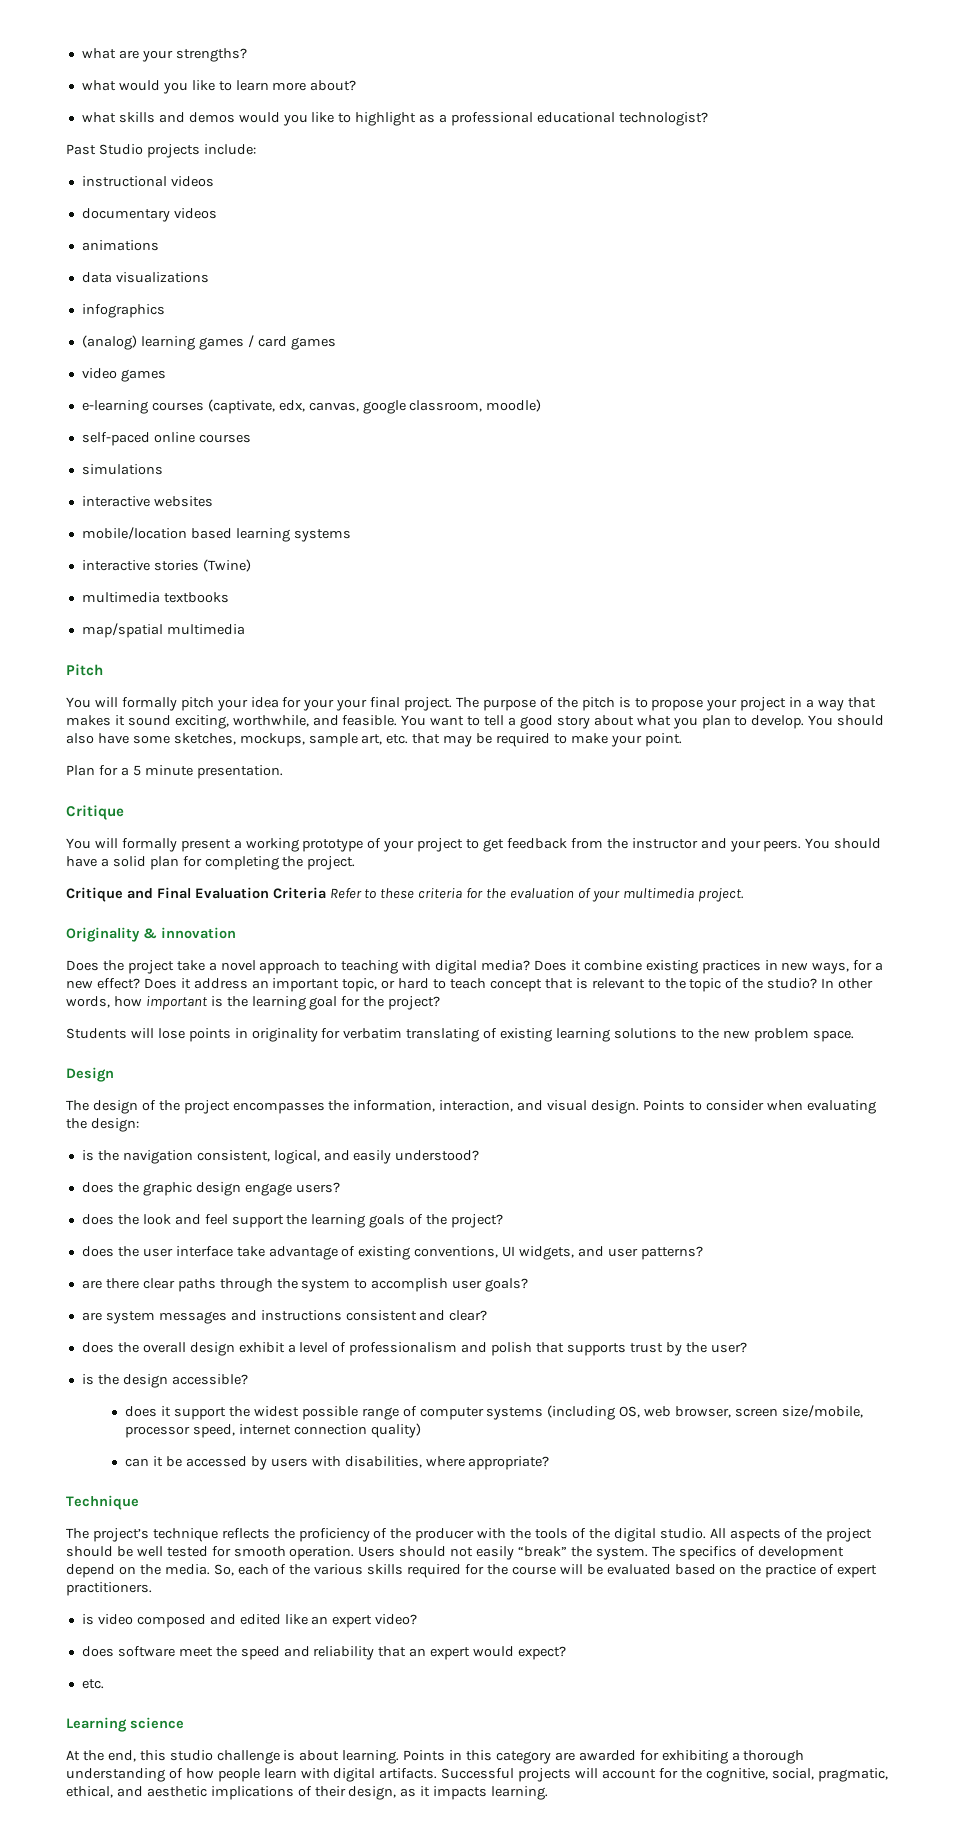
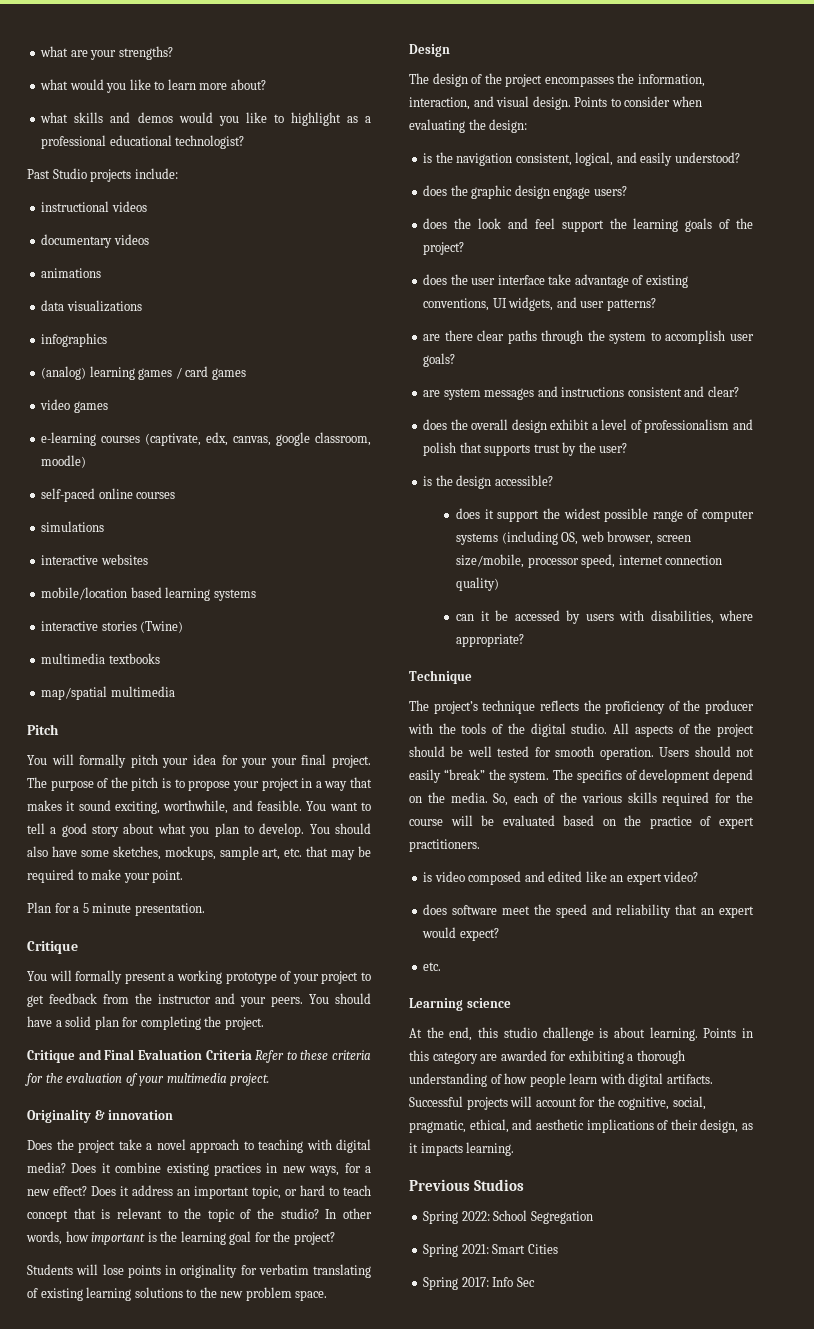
+ Previous Studios
+ Spring 2022: School Segregation
+ Spring 2021: Smart Cities
+ Spring 2017: Info Sec

